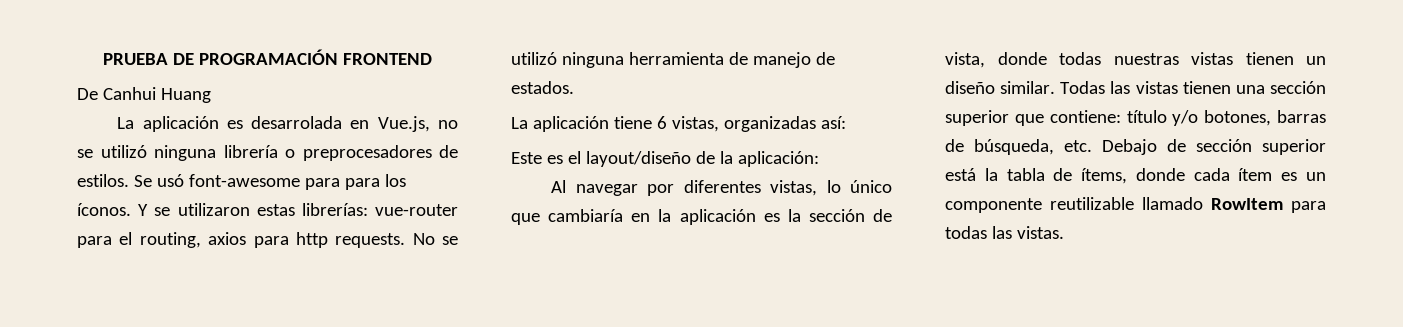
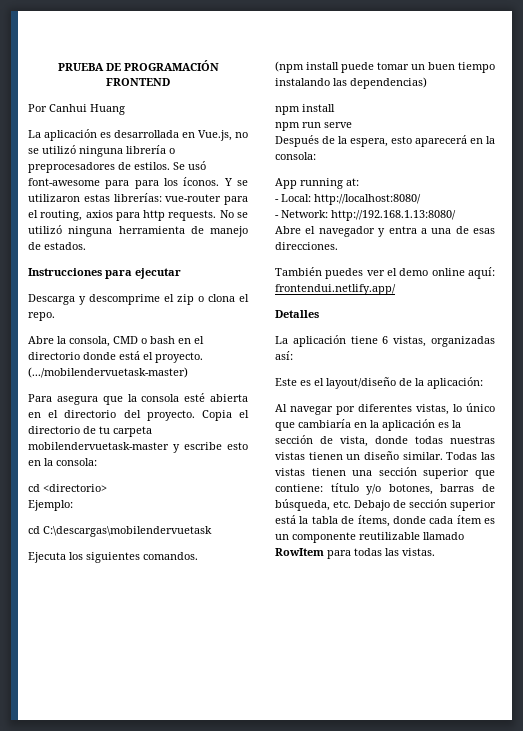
- De Canhui Huang
+ Por Canhui Huang
- La aplicación es desarrolada en Vue.js, no se utilizó ninguna librería o preprocesadores de estilos.
+ La aplicación es desarrollada en Vue.js, no se utilizó ninguna librería o preprocesadores de estilos.
+ Instrucciones para ejecutar
+ Descarga y descomprime el zip o clona el repo.
+ Abre la consola, CMD o bash en el directorio donde está el proyecto. (.../mobilendervuetask-master)
+ Para asegura que la consola esté abierta en el directorio del proyecto. Copia el directorio de tu carpeta mobilendervuetask-master y escribe esto en la consola:
+ cd <directorio>
+ Ejemplo:
+ cd C:\descargas\mobilendervuetask
+ Ejecuta los siguientes comandos.
+ (npm install puede tomar un buen tiempo instalando las dependencias)
+ npm install
+ npm run serve
+ Después de la espera, esto aparecerá en la consola:
+ App running at:
+ - Local: http://localhost:8080/
+ - Network: http://192.168.1.13:8080/
+ Abre el navegador y entra a una de esas direcciones.
+ También puedes ver el demo online aquí: frontendui.netlify.app/
+ Detalles

